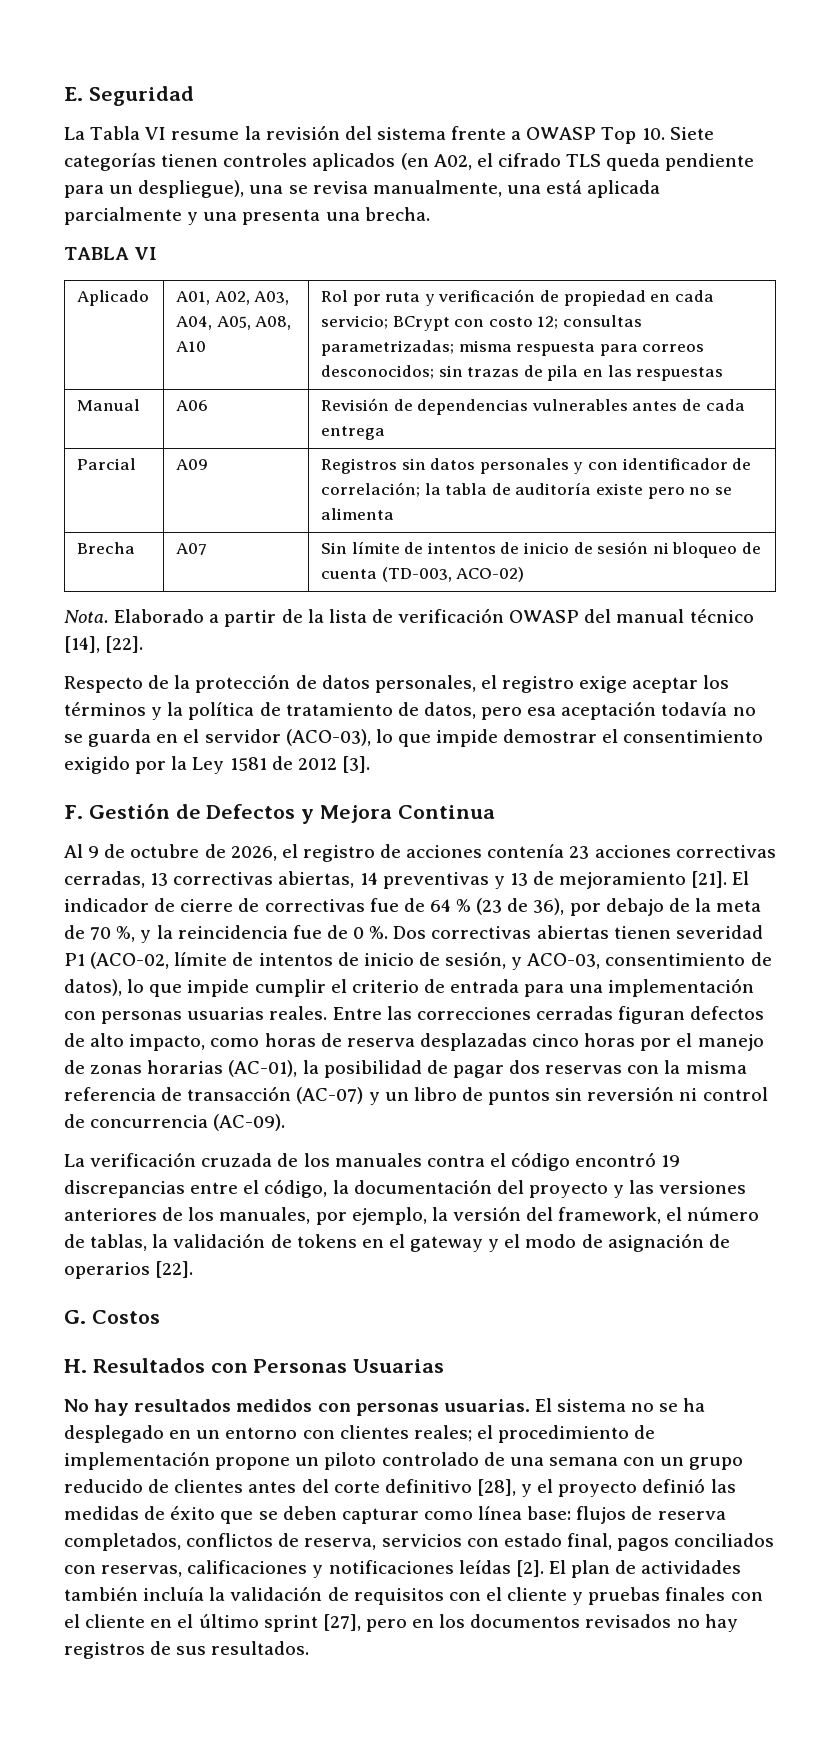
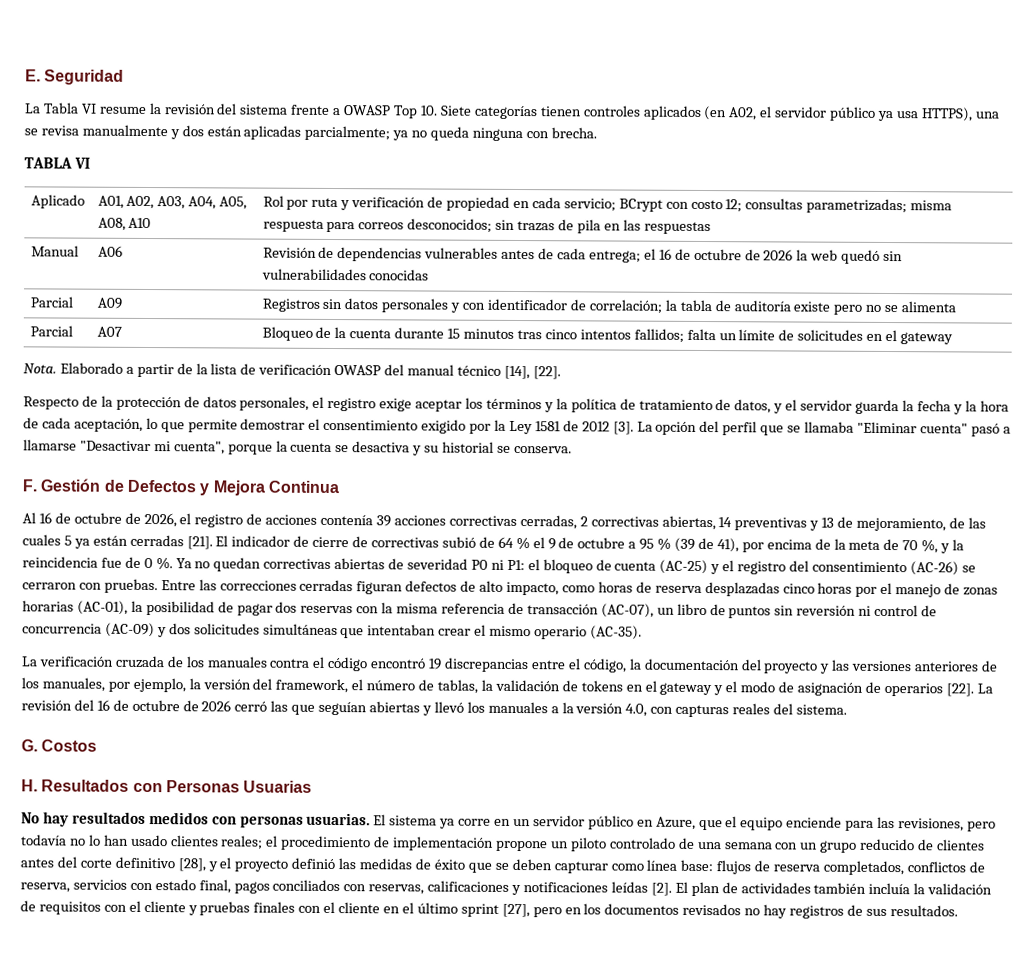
- La Tabla VI resume la revisión del sistema frente a OWASP Top 10. Siete categorías tienen controles aplicados (en A02, el cifrado TLS queda pendiente para un despliegue), una se revisa manualmente, una está aplicada parcialmente y una presenta una brecha.
+ La Tabla VI resume la revisión del sistema frente a OWASP Top 10. Siete categorías tienen controles aplicados (en A02, el servidor público ya usa HTTPS), una se revisa manualmente y dos están aplicadas parcialmente; ya no queda ninguna con brecha.
- Manual | A06 | Revisión de dependencias vulnerables antes de cada entrega
+ Manual | A06 | Revisión de dependencias vulnerables antes de cada entrega; el 16 de octubre de 2026 la web quedó sin vulnerabilidades conocidas
- Brecha | A07 | Sin límite de intentos de inicio de sesión ni bloqueo de cuenta (TD-003, ACO-02)
+ Parcial | A07 | Bloqueo de la cuenta durante 15 minutos tras cinco intentos fallidos; falta un límite de solicitudes en el gateway
- Respecto de la protección de datos personales, el registro exige aceptar los términos y la política de tratamiento de datos, pero esa aceptación todavía no se guarda en el servidor (ACO-03), lo que impide demostrar el consentimiento exigido por la Ley 1581 de 2012 [3].
+ Respecto de la protección de datos personales, el registro exige aceptar los términos y la política de tratamiento de datos, y el servidor guarda la fecha y la hora de cada aceptación, lo que permite demostrar el consentimiento exigido por la Ley 1581 de 2012 [3]. La opción del perfil que se llamaba "Eliminar cuenta" pasó a llamarse "Desactivar mi cuenta", porque la cuenta se desactiva y su historial se conserva.
- Al 9 de octubre de 2026, el registro de acciones contenía 23 acciones correctivas cerradas, 13 correctivas abiertas, 14 preventivas y 13 de mejoramiento [21].
+ Al 16 de octubre de 2026, el registro de acciones contenía 39 acciones correctivas cerradas, 2 correctivas abiertas, 14 preventivas y 13 de mejoramiento, de las cuales 5 ya están cerradas [21].
- El indicador de cierre de correctivas fue de 64 % (23 de 36), por debajo de la meta de 70 %, y la reincidencia fue de 0 %.
+ El indicador de cierre de correctivas subió de 64 % el 9 de octubre a 95 % (39 de 41), por encima de la meta de 70 %, y la reincidencia fue de 0 %.
- Dos correctivas abiertas tienen severidad P1 (ACO-02, límite de intentos de inicio de sesión, y ACO-03, consentimiento de datos), lo que impide cumplir el criterio de entrada para una implementación con personas usuarias reales.
+ Ya no quedan correctivas abiertas de severidad P0 ni P1: el bloqueo de cuenta (AC-25) y el registro del consentimiento (AC-26) se cerraron con pruebas.
- Entre las correcciones cerradas figuran defectos de alto impacto, como horas de reserva desplazadas cinco horas por el manejo de zonas horarias (AC-01), la posibilidad de pagar dos reservas con la misma referencia de transacción (AC-07) y un libro de puntos sin reversión ni control de concurrencia (AC-09).
+ Entre las correcciones cerradas figuran defectos de alto impacto, como horas de reserva desplazadas cinco horas por el manejo de zonas horarias (AC-01), la posibilidad de pagar dos reservas con la misma referencia de transacción (AC-07), un libro de puntos sin reversión ni control de concurrencia (AC-09) y dos solicitudes simultáneas que intentaban crear el mismo operario (AC-35).
+ La revisión del 16 de octubre de 2026 cerró las que seguían abiertas y llevó los manuales a la versión 4.0, con capturas reales del sistema.
- El sistema no se ha desplegado en un entorno con clientes reales;
+ El sistema ya corre en un servidor público en Azure, que el equipo enciende para las revisiones, pero todavía no lo han usado clientes reales;

